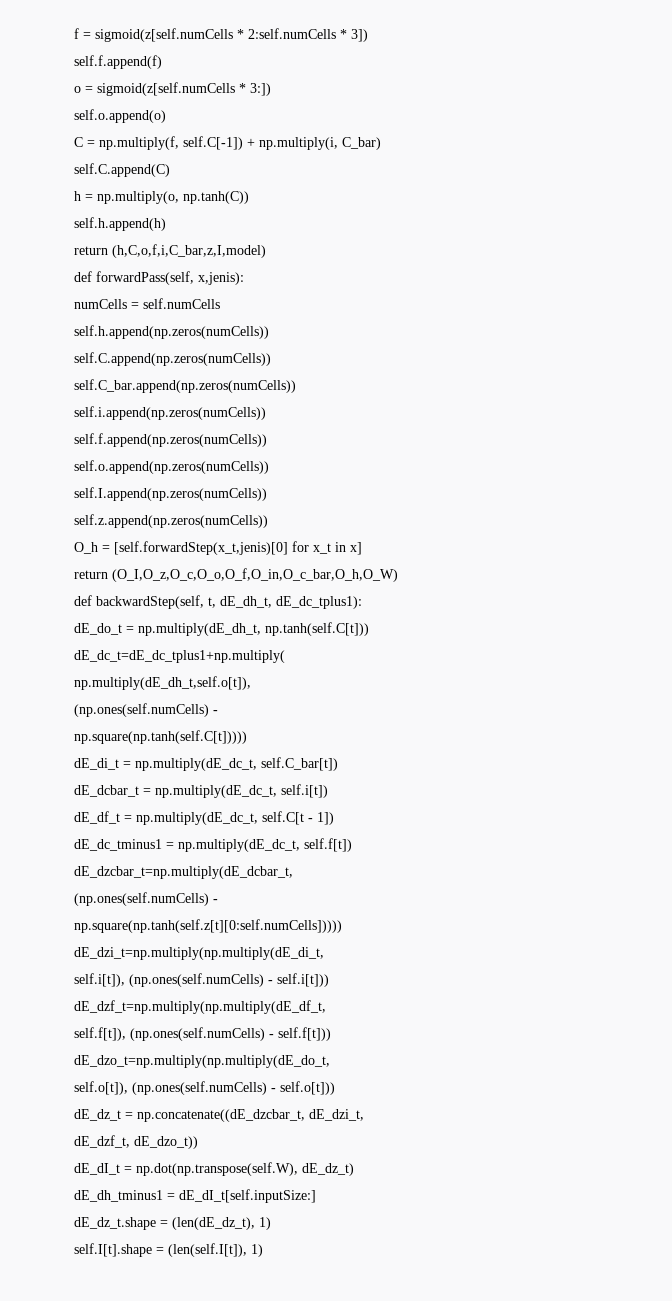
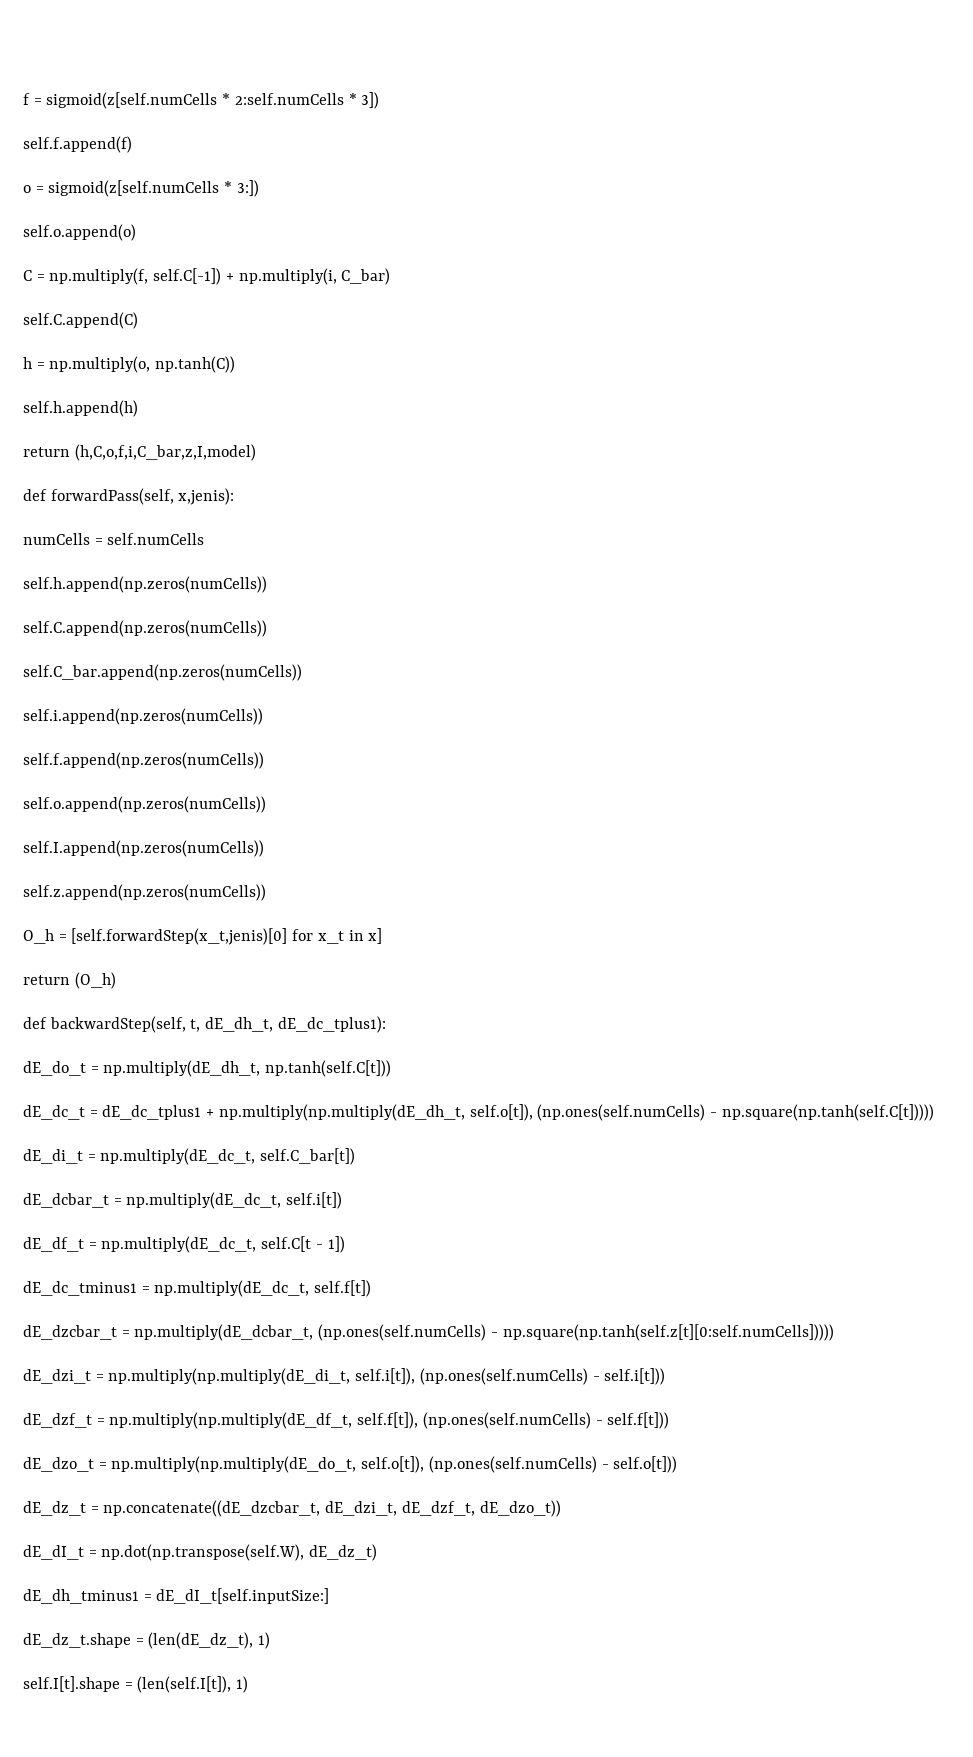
- return (O_I,O_z,O_c,O_o,O_f,O_in,O_c_bar,O_h,O_W)
+ return (O_h)
- dE_dc_t=dE_dc_tplus1+np.multiply(
- np.multiply(dE_dh_t,self.o[t]),
- (np.ones(self.numCells) -
- np.square(np.tanh(self.C[t]))))
+ dE_dc_t = dE_dc_tplus1 + np.multiply(np.multiply(dE_dh_t, self.o[t]), (np.ones(self.numCells) - np.square(np.tanh(self.C[t]))))
- dE_dzcbar_t=np.multiply(dE_dcbar_t,
- (np.ones(self.numCells) -
- np.square(np.tanh(self.z[t][0:self.numCells]))))
+ dE_dzcbar_t = np.multiply(dE_dcbar_t, (np.ones(self.numCells) - np.square(np.tanh(self.z[t][0:self.numCells]))))
- dE_dzi_t=np.multiply(np.multiply(dE_di_t,
- self.i[t]), (np.ones(self.numCells) - self.i[t]))
+ dE_dzi_t = np.multiply(np.multiply(dE_di_t, self.i[t]), (np.ones(self.numCells) - self.i[t]))
- dE_dzf_t=np.multiply(np.multiply(dE_df_t,
- self.f[t]), (np.ones(self.numCells) - self.f[t]))
+ dE_dzf_t = np.multiply(np.multiply(dE_df_t, self.f[t]), (np.ones(self.numCells) - self.f[t]))
- dE_dzo_t=np.multiply(np.multiply(dE_do_t,
- self.o[t]), (np.ones(self.numCells) - self.o[t]))
+ dE_dzo_t = np.multiply(np.multiply(dE_do_t, self.o[t]), (np.ones(self.numCells) - self.o[t]))
- dE_dz_t = np.concatenate((dE_dzcbar_t, dE_dzi_t,
- dE_dzf_t, dE_dzo_t))
+ dE_dz_t = np.concatenate((dE_dzcbar_t, dE_dzi_t, dE_dzf_t, dE_dzo_t))

